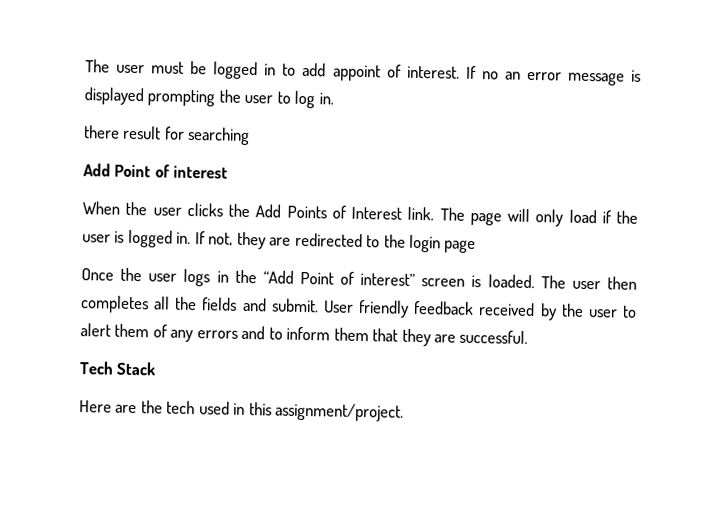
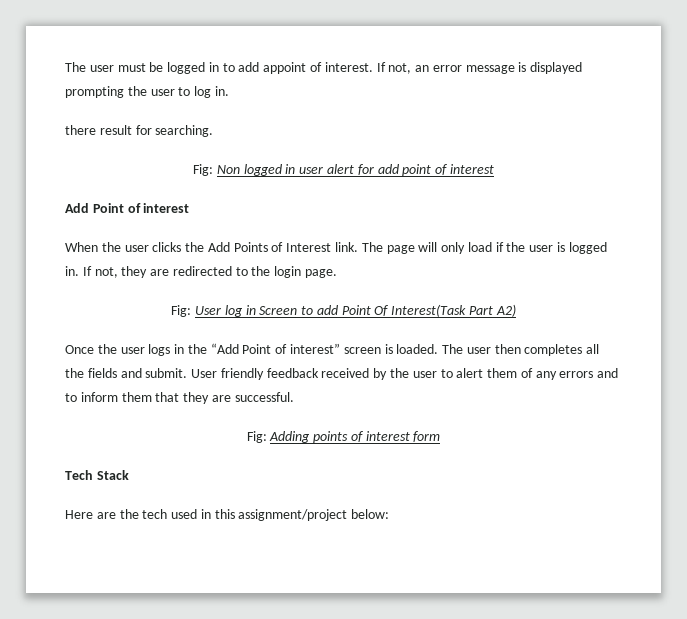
- If no an error message is displayed prompting the user to log in.
+ If not, an error message is displayed prompting the user to log in.
- there result for searching
+ there result for searching.
+ Fig: Non logged in user alert for add point of interest
- If not, they are redirected to the login page
+ If not, they are redirected to the login page.
+ Fig: User log in Screen to add Point Of Interest(Task Part A2)
+ Fig: Adding points of interest form
- Here are the tech used in this assignment/project.
+ Here are the tech used in this assignment/project below:

